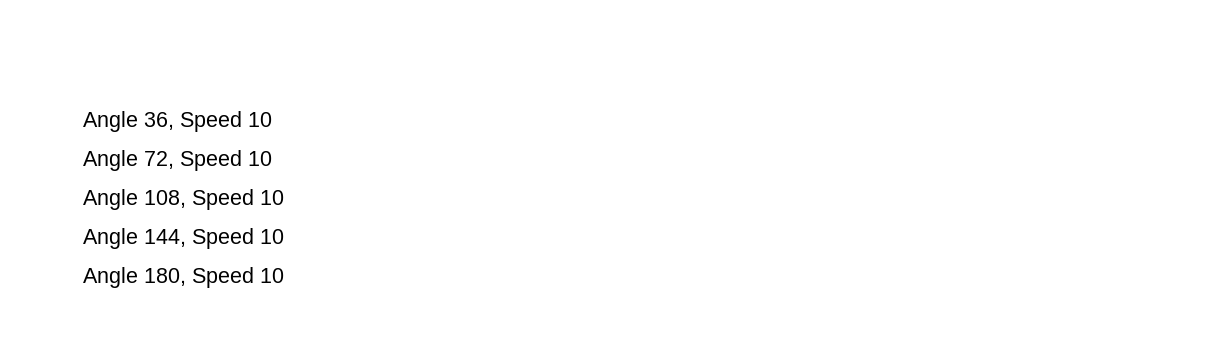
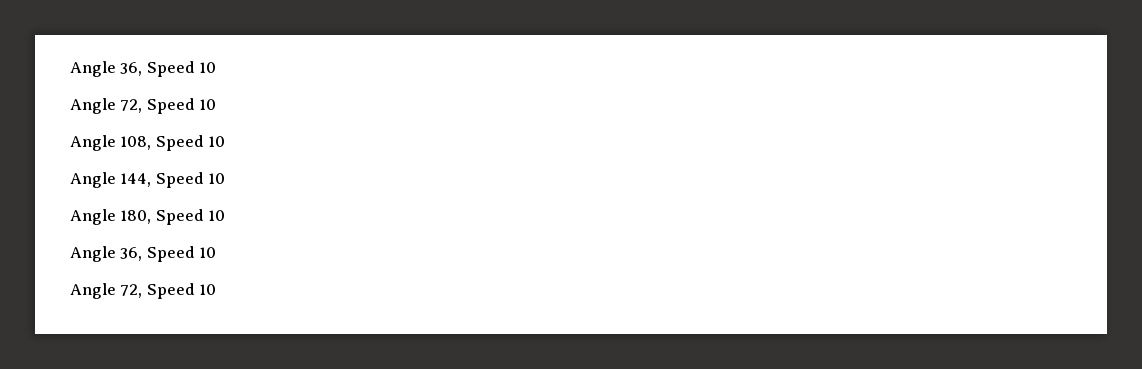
  Angle 180, Speed 10
+ Angle 36, Speed 10
+ Angle 72, Speed 10

